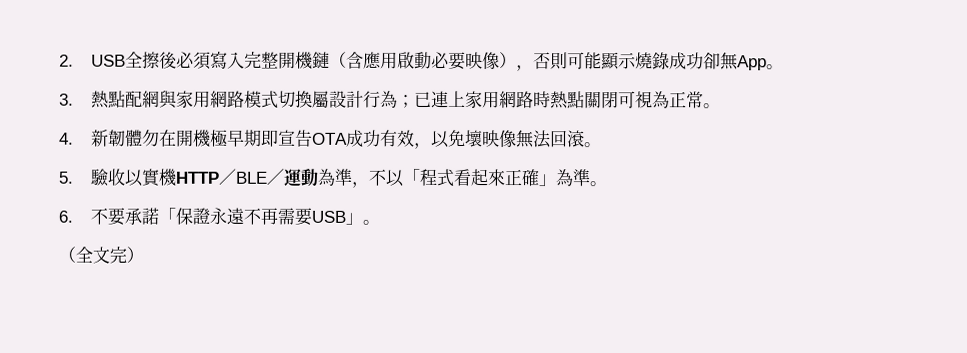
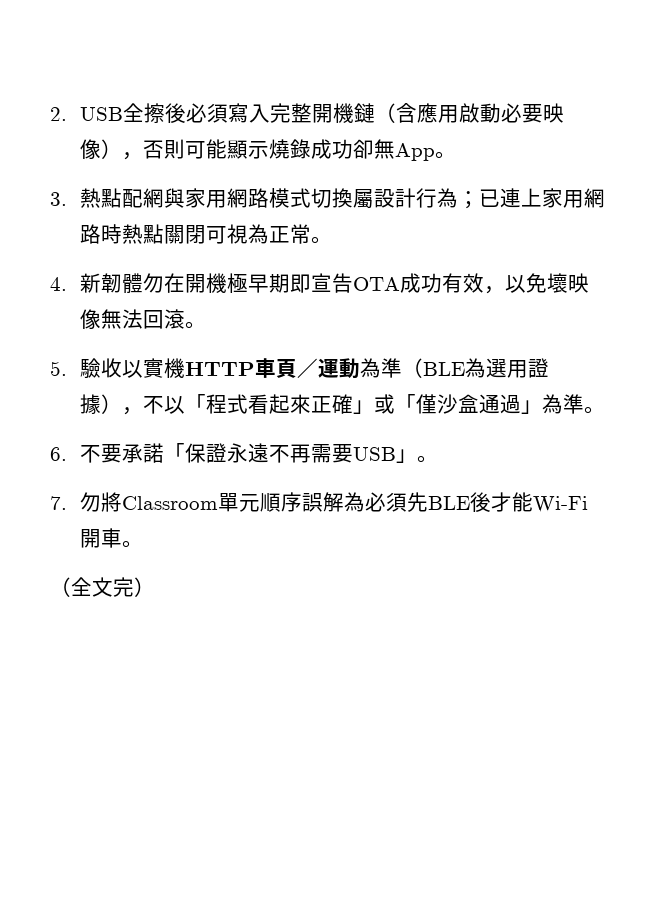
- 5.驗收以實機HTTP／BLE／運動為準，不以「程式看起來正確」為準。
+ 5.驗收以實機HTTP車頁／運動為準（BLE為選用證據），不以「程式看起來正確」或「僅沙盒通過」為準。
+ 7.勿將Classroom單元順序誤解為必須先BLE後才能Wi‑Fi開車。

